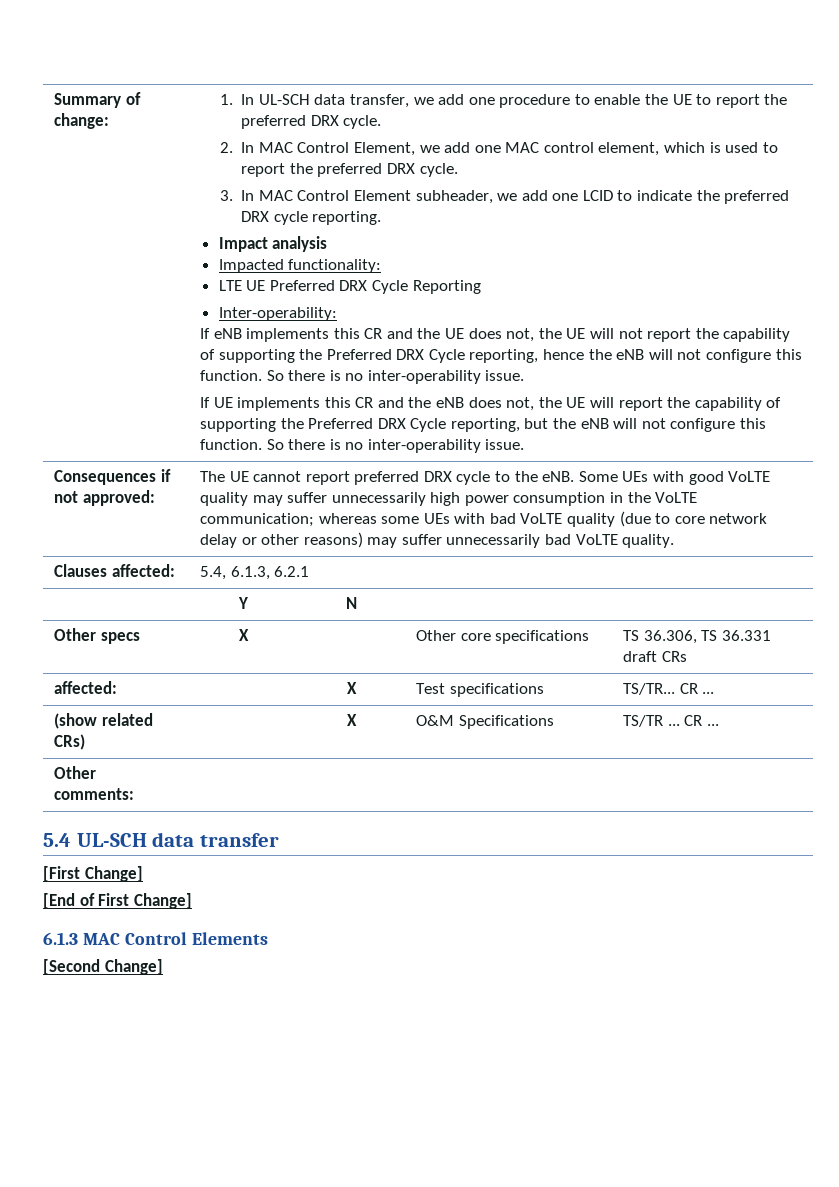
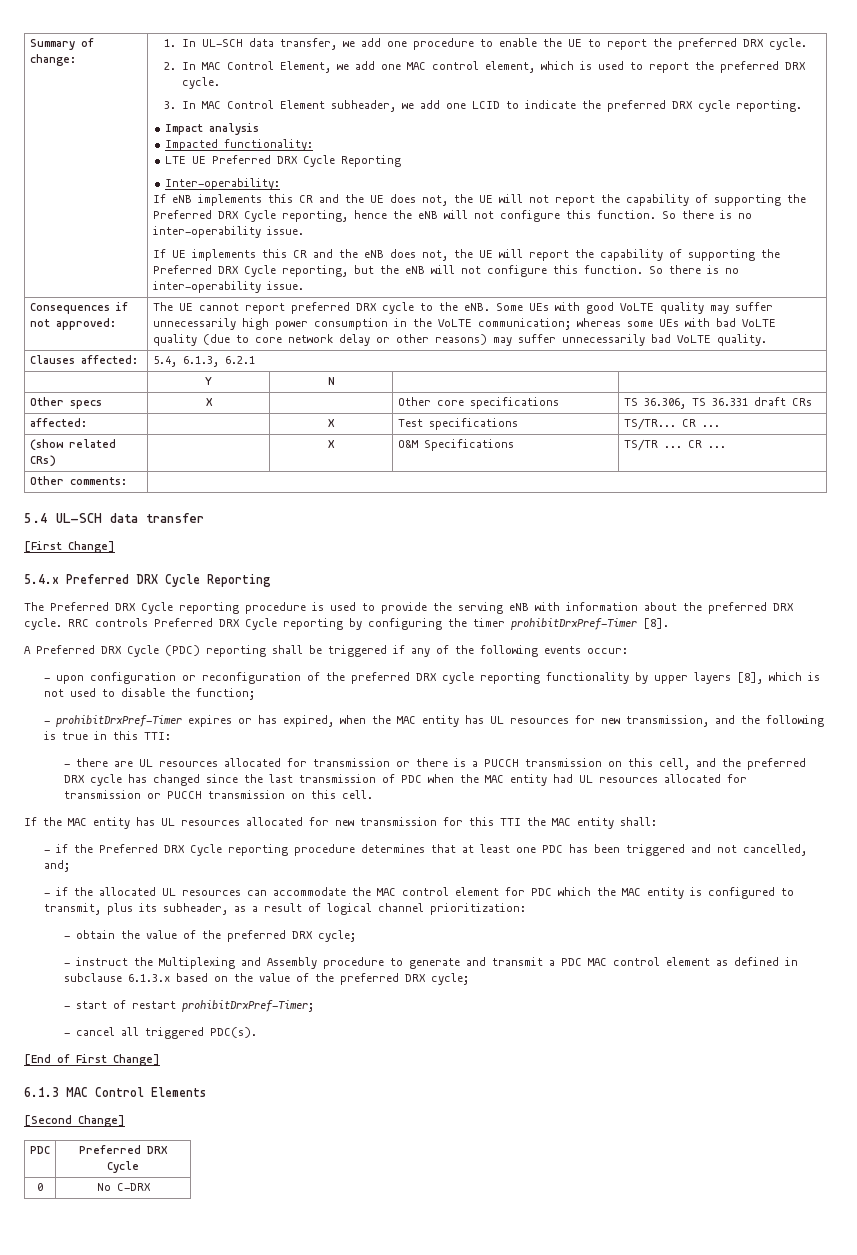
+ 5.4.x Preferred DRX Cycle Reporting
+ The Preferred DRX Cycle reporting procedure is used to provide the serving eNB with information about the preferred DRX cycle. RRC controls Preferred DRX Cycle reporting by configuring the timer prohibitDrxPref-Timer [8].
+ A Preferred DRX Cycle (PDC) reporting shall be triggered if any of the following events occur:
+ - upon configuration or reconfiguration of the preferred DRX cycle reporting functionality by upper layers [8], which is not used to disable the function;
+ - prohibitDrxPref-Timer expires or has expired, when the MAC entity has UL resources for new transmission, and the following is true in this TTI:
+ - there are UL resources allocated for transmission or there is a PUCCH transmission on this cell, and the preferred DRX cycle has changed since the last transmission of PDC when the MAC entity had UL resources allocated for transmission or PUCCH transmission on this cell.
+ If the MAC entity has UL resources allocated for new transmission for this TTI the MAC entity shall:
+ - if the Preferred DRX Cycle reporting procedure determines that at least one PDC has been triggered and not cancelled, and;
+ - if the allocated UL resources can accommodate the MAC control element for PDC which the MAC entity is configured to transmit, plus its subheader, as a result of logical channel prioritization:
+ - obtain the value of the preferred DRX cycle;
+ - instruct the Multiplexing and Assembly procedure to generate and transmit a PDC MAC control element as defined in subclause 6.1.3.x based on the value of the preferred DRX cycle;
+ - start of restart prohibitDrxPref-Timer;
+ - cancel all triggered PDC(s).
+ PDC | Preferred DRX Cycle
+ 0 | No C-DRX

